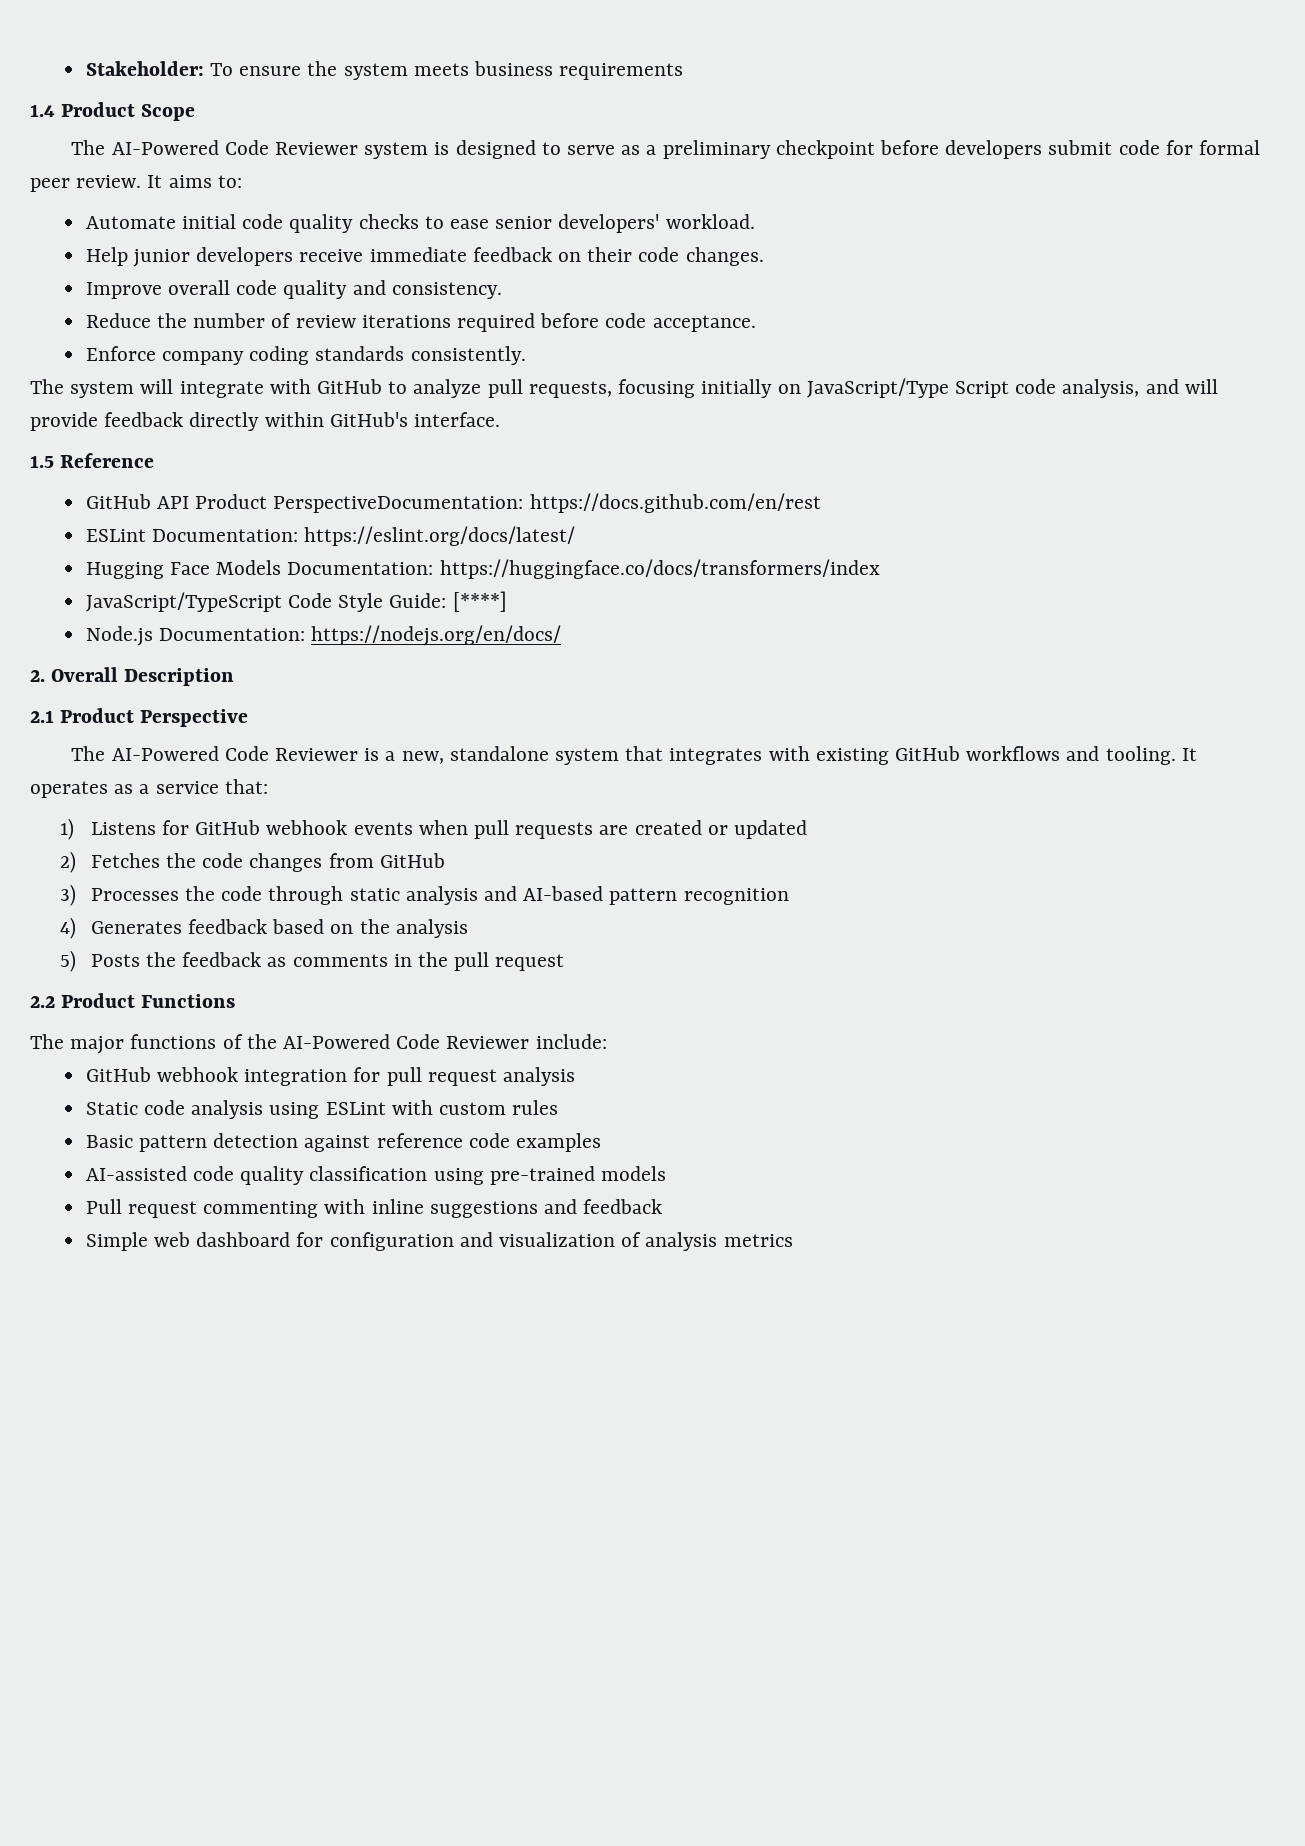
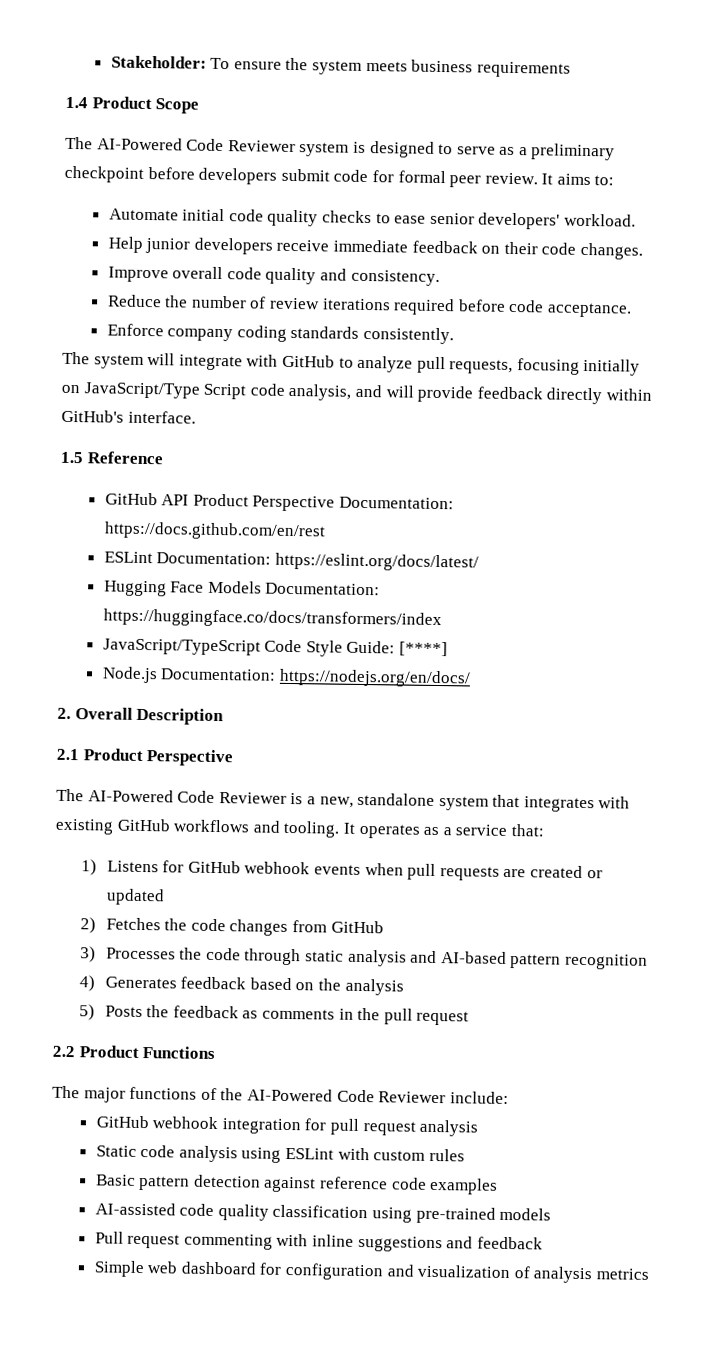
- GitHub API Product PerspectiveDocumentation: https://docs.github.com/en/rest
+ GitHub API Product Perspective Documentation: https://docs.github.com/en/rest

